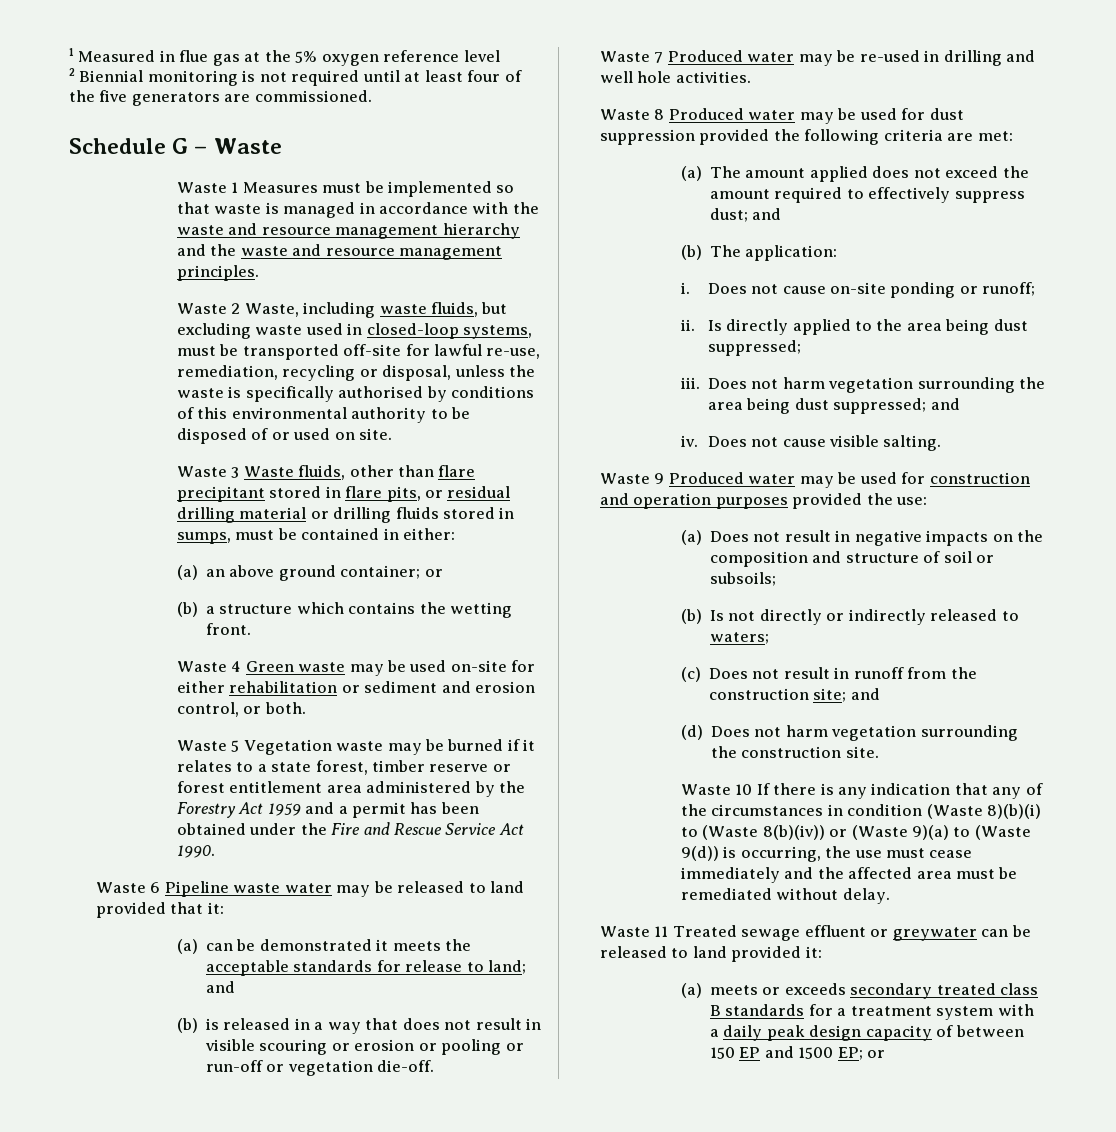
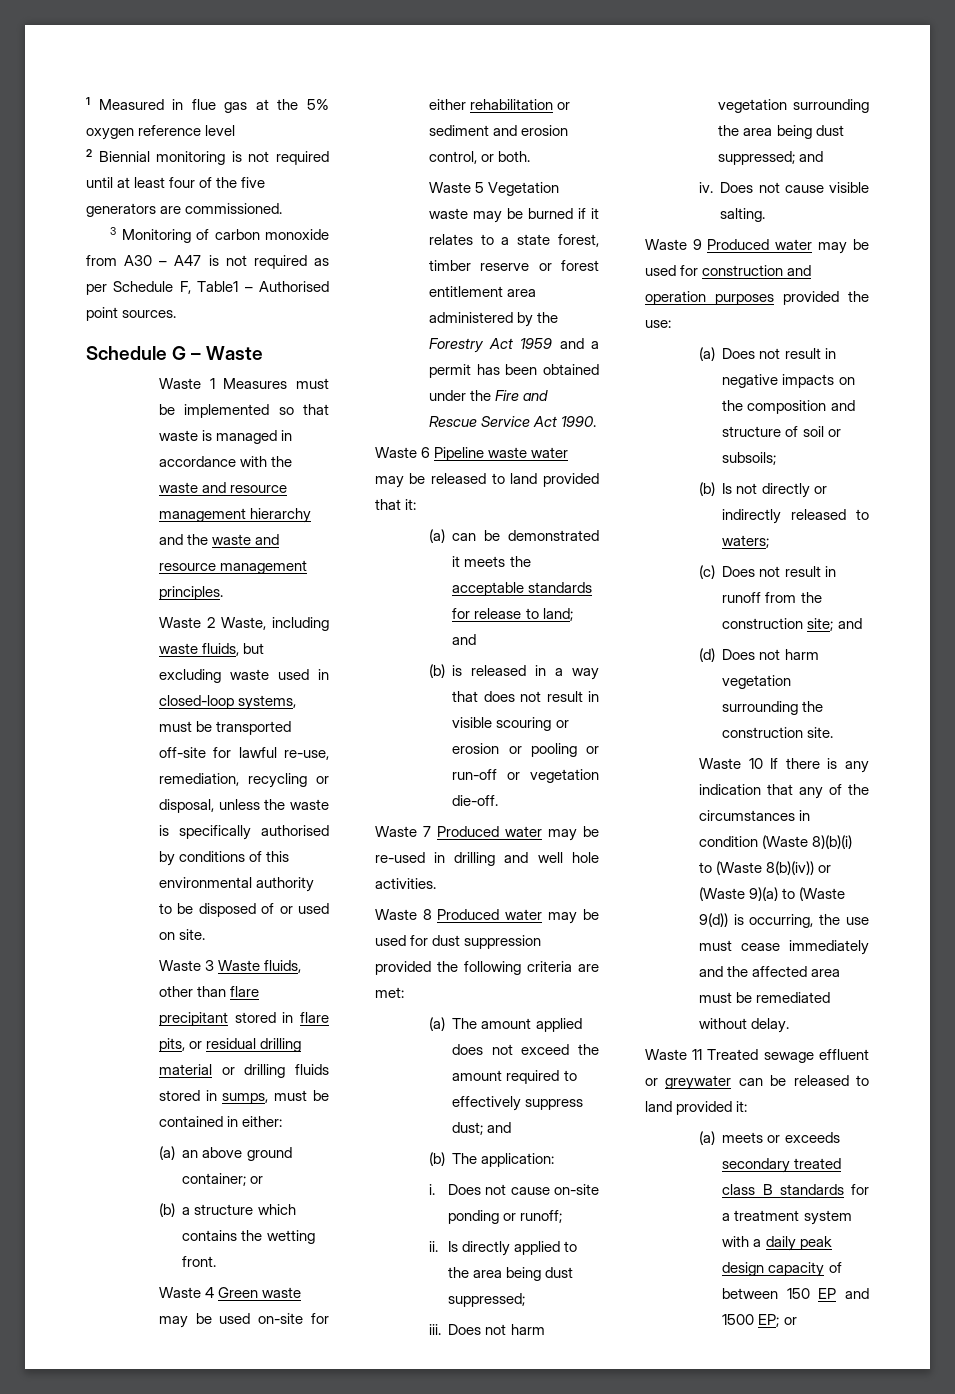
+ 3 Monitoring of carbon monoxide from A30 – A47 is not required as per Schedule F, Table1 – Authorised point sources.

